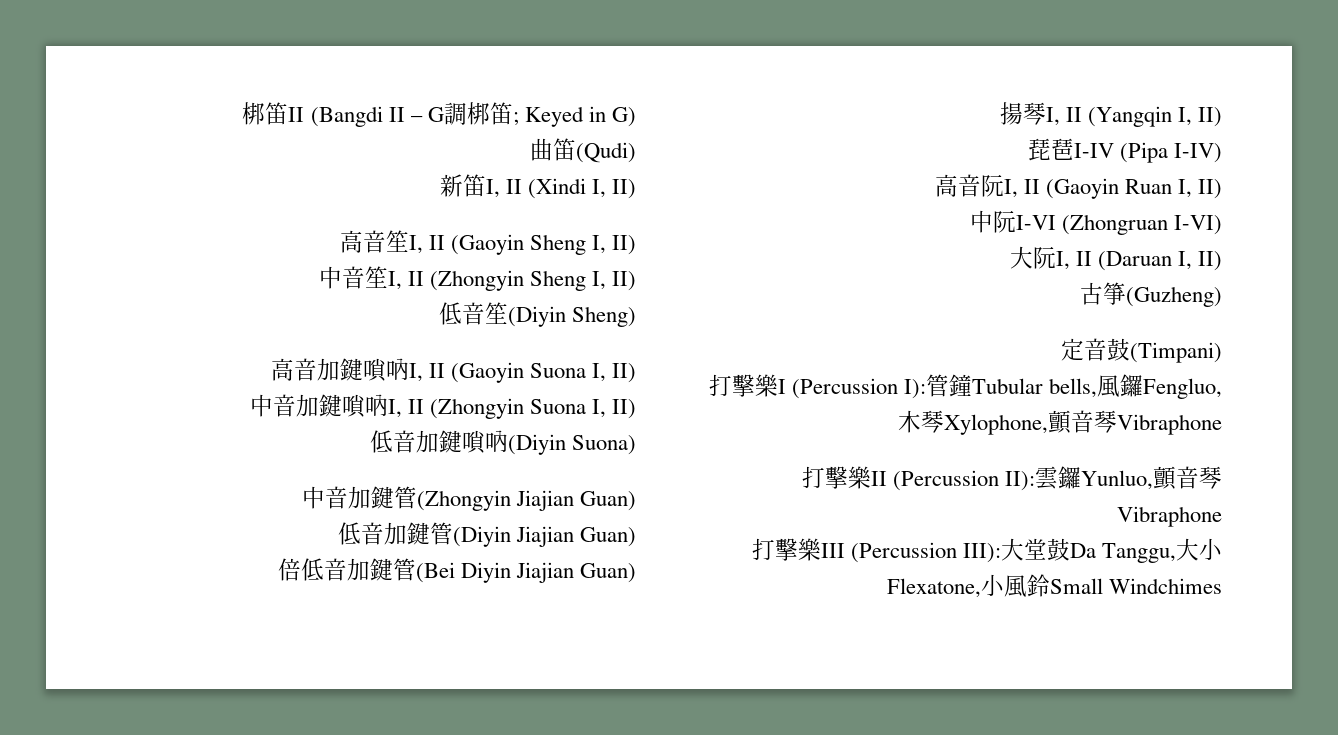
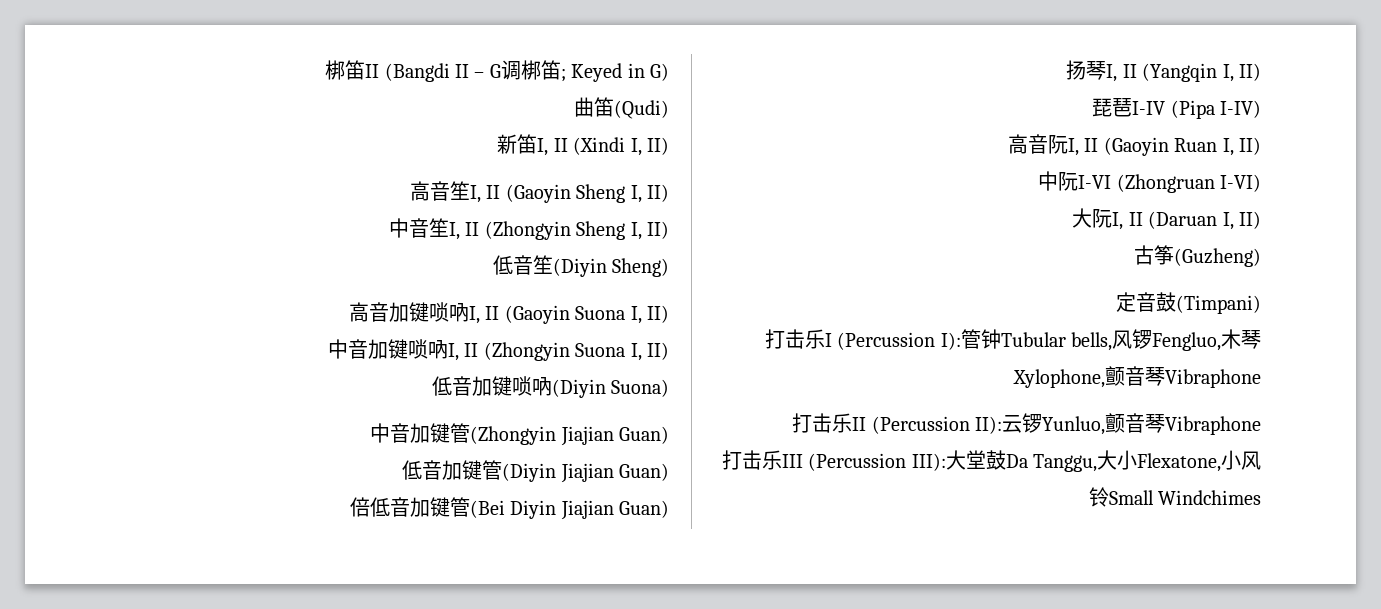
- 梆笛II (Bangdi II – G調梆笛; Keyed in G)
+ 梆笛II (Bangdi II – G调梆笛; Keyed in G)
- 高音加鍵嗩吶I, II (Gaoyin Suona I, II)
+ 高音加键唢吶I, II (Gaoyin Suona I, II)
- 中音加鍵嗩吶I, II (Zhongyin Suona I, II)
+ 中音加键唢吶I, II (Zhongyin Suona I, II)
- 低音加鍵嗩吶(Diyin Suona)
+ 低音加键唢吶(Diyin Suona)
- 中音加鍵管(Zhongyin Jiajian Guan)
+ 中音加键管(Zhongyin Jiajian Guan)
- 低音加鍵管(Diyin Jiajian Guan)
+ 低音加键管(Diyin Jiajian Guan)
- 倍低音加鍵管(Bei Diyin Jiajian Guan)
+ 倍低音加键管(Bei Diyin Jiajian Guan)
- 揚琴I, II (Yangqin I, II)
+ 扬琴I, II (Yangqin I, II)
- 古箏(Guzheng)
+ 古筝(Guzheng)
- 打擊樂I (Percussion I):管鐘Tubular bells,風鑼Fengluo,木琴Xylophone,顫音琴Vibraphone
- 打擊樂II (Percussion II):雲鑼Yunluo,顫音琴Vibraphone
- 打擊樂III (Percussion III):大堂鼓Da Tanggu,大小Flexatone,小風鈴Small Windchimes
+ 打击乐I (Percussion I):管钟Tubular bells,风锣Fengluo,木琴Xylophone,颤音琴Vibraphone
+ 打击乐II (Percussion II):云锣Yunluo,颤音琴Vibraphone
+ 打击乐III (Percussion III):大堂鼓Da Tanggu,大小Flexatone,小风铃Small Windchimes

